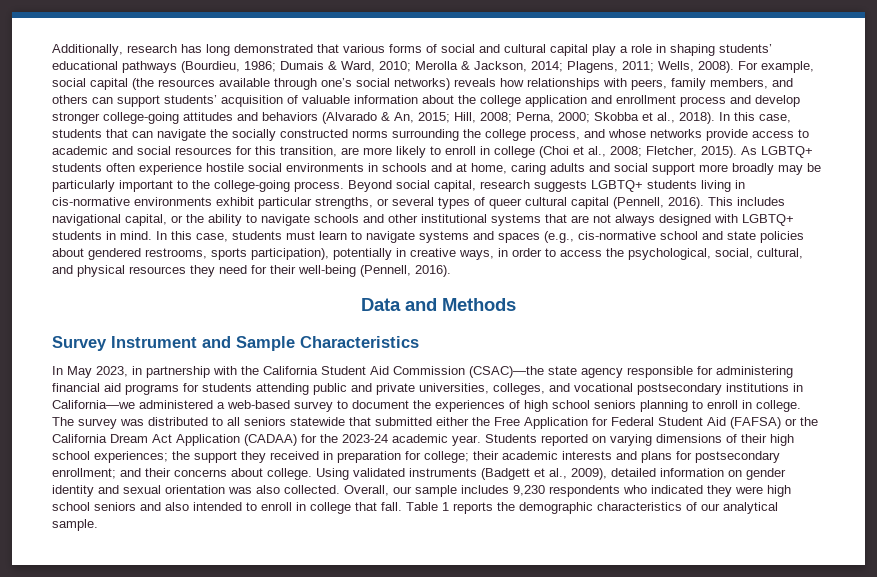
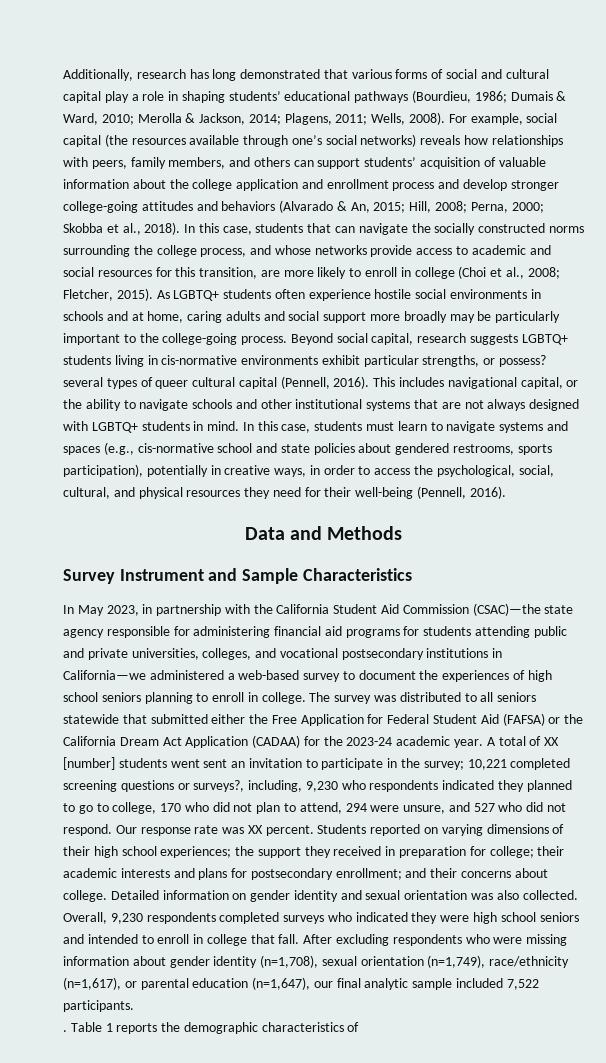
- Beyond social capital, research suggests LGBTQ+ students living in cis-normative environments exhibit particular strengths, or several types of queer cultural capital (Pennell, 2016).
+ Beyond social capital, research suggests LGBTQ+ students living in cis-normative environments exhibit particular strengths, or possess? several types of queer cultural capital (Pennell, 2016).
+ A total of XX [number] students went sent an invitation to participate in the survey; 10,221 completed screening questions or surveys?, including, 9,230 who respondents indicated they planned to go to college, 170 who did not plan to attend, 294 were unsure, and 527 who did not respond. Our response rate was XX percent.
- Using validated instruments (Badgett et al., 2009), detailed information on gender identity and sexual orientation was also collected.
+ Detailed information on gender identity and sexual orientation was also collected.
- Overall, our sample includes 9,230 respondents who indicated they were high school seniors and also intended to enroll in college that fall.
+ Overall, 9,230 respondents completed surveys who indicated they were high school seniors and intended to enroll in college that fall.
+ After excluding respondents who were missing information about gender identity (n=1,708), sexual orientation (n=1,749), race/ethnicity (n=1,617), or parental education (n=1,647), our final analytic sample included 7,522 participants.
+ .
- Table 1 reports the demographic characteristics of our analytical sample.
+ Table 1 reports the demographic characteristics of

